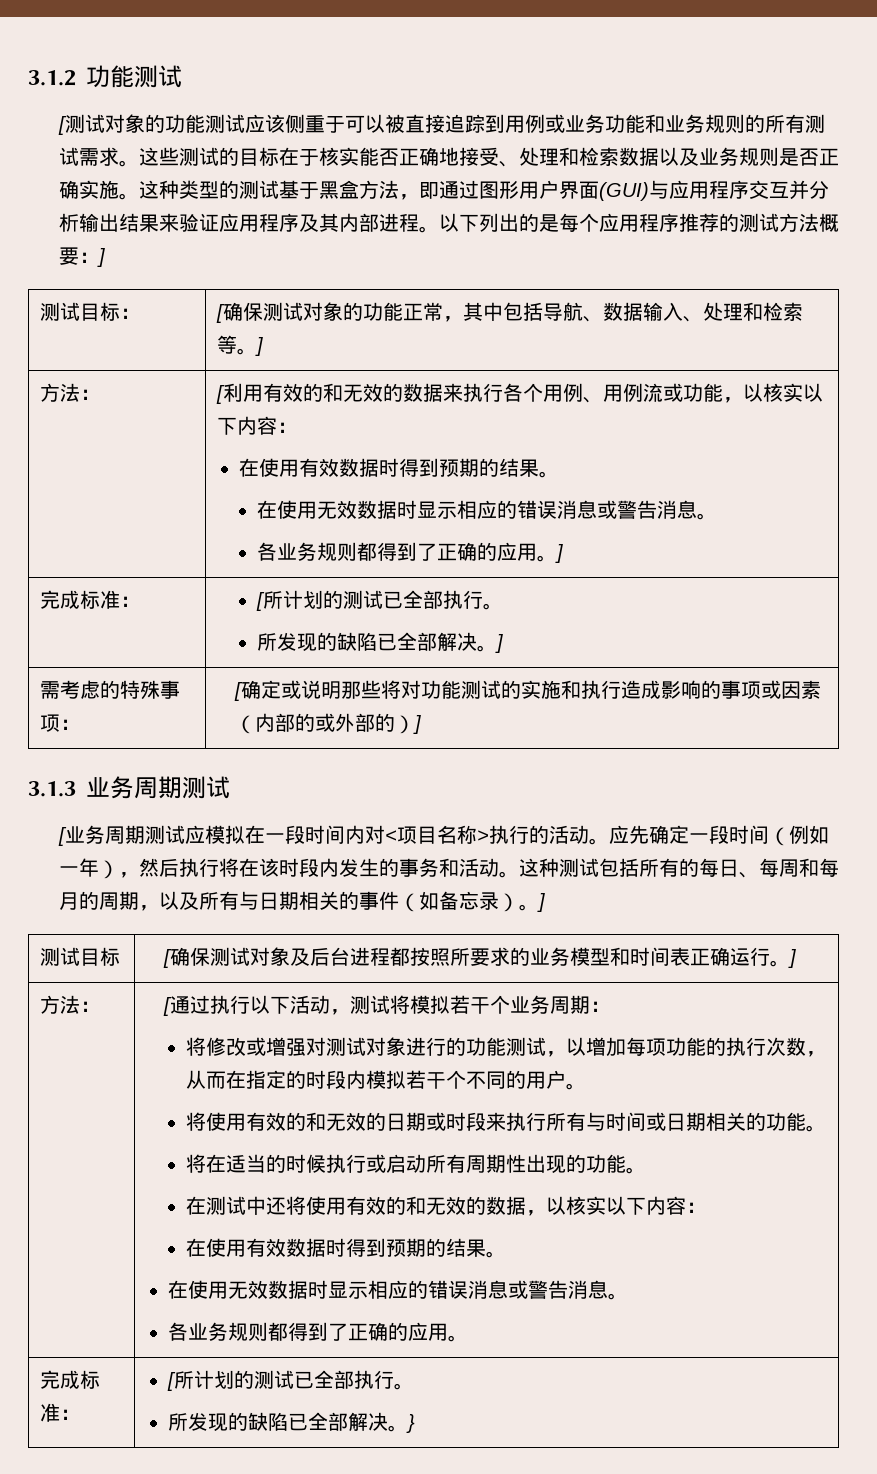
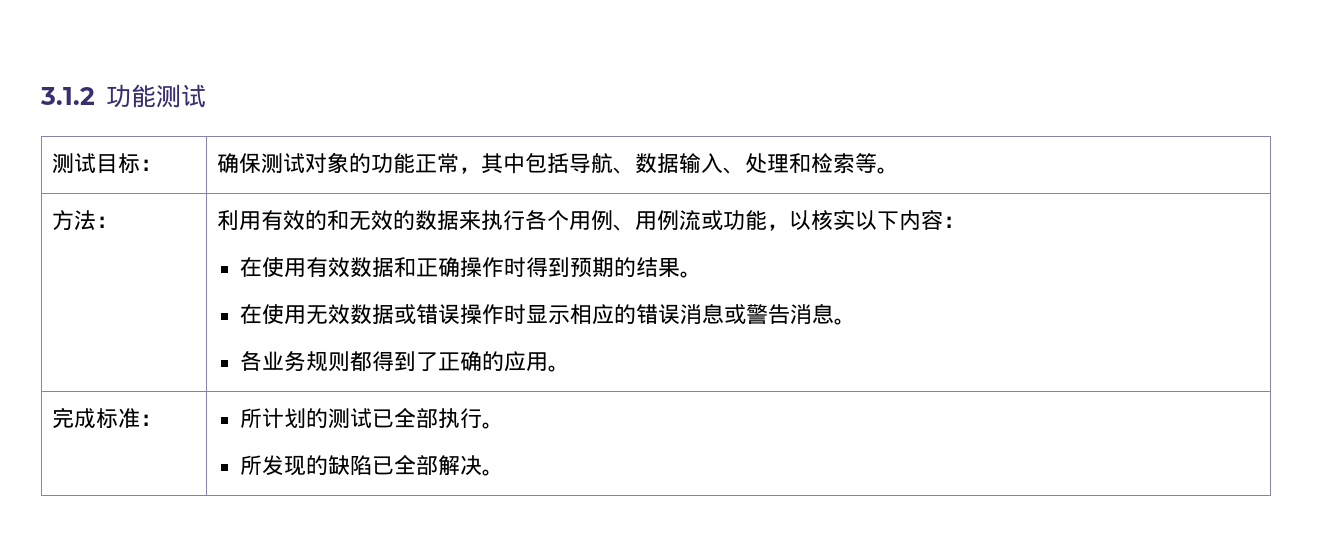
- [测试对象的功能测试应该侧重于可以被直接追踪到用例或业务功能和业务规则的所有测试需求。这些测试的目标在于核实能否正确地接受、处理和检索数据以及业务规则是否正确实施。这种类型的测试基于黑盒方法，即通过图形用户界面(GUI)与应用程序交互并分析输出结果来验证应用程序及其内部进程。以下列出的是每个应用程序推荐的测试方法概要：]
- 测试目标： | [确保测试对象的功能正常，其中包括导航、数据输入、处理和检索等。]
- 方法： | [利用有效的和无效的数据来执行各个用例、用例流或功能，以核实以下内容：
- 在使用有效数据时得到预期的结果。
- 在使用无效数据时显示相应的错误消息或警告消息。
- 各业务规则都得到了正确的应用。]
- 完成标准： | [所计划的测试已全部执行。
- 所发现的缺陷已全部解决。]
- 需考虑的特殊事项： | [确定或说明那些将对功能测试的实施和执行造成影响的事项或因素（内部的或外部的）]
- 3.1.3业务周期测试
- [业务周期测试应模拟在一段时间内对<项目名称>执行的活动。应先确定一段时间（例如一年），然后执行将在该时段内发生的事务和活动。这种测试包括所有的每日、每周和每月的周期，以及所有与日期相关的事件（如备忘录）。]
- 测试目标 | [确保测试对象及后台进程都按照所要求的业务模型和时间表正确运行。]
- 方法： | [通过执行以下活动，测试将模拟若干个业务周期：
- 将修改或增强对测试对象进行的功能测试，以增加每项功能的执行次数，从而在指定的时段内模拟若干个不同的用户。
- 将使用有效的和无效的日期或时段来执行所有与时间或日期相关的功能。
- 将在适当的时候执行或启动所有周期性出现的功能。
- 在测试中还将使用有效的和无效的数据，以核实以下内容：
- 在使用有效数据时得到预期的结果。
- 在使用无效数据时显示相应的错误消息或警告消息。
+ 测试目标： | 确保测试对象的功能正常，其中包括导航、数据输入、处理和检索等。
+ 方法： | 利用有效的和无效的数据来执行各个用例、用例流或功能，以核实以下内容：
+ 在使用有效数据和正确操作时得到预期的结果。
+ 在使用无效数据或错误操作时显示相应的错误消息或警告消息。
  各业务规则都得到了正确的应用。
- 完成标准： | [所计划的测试已全部执行。
- 所发现的缺陷已全部解决。}
+ 完成标准： | 所计划的测试已全部执行。
+ 所发现的缺陷已全部解决。

